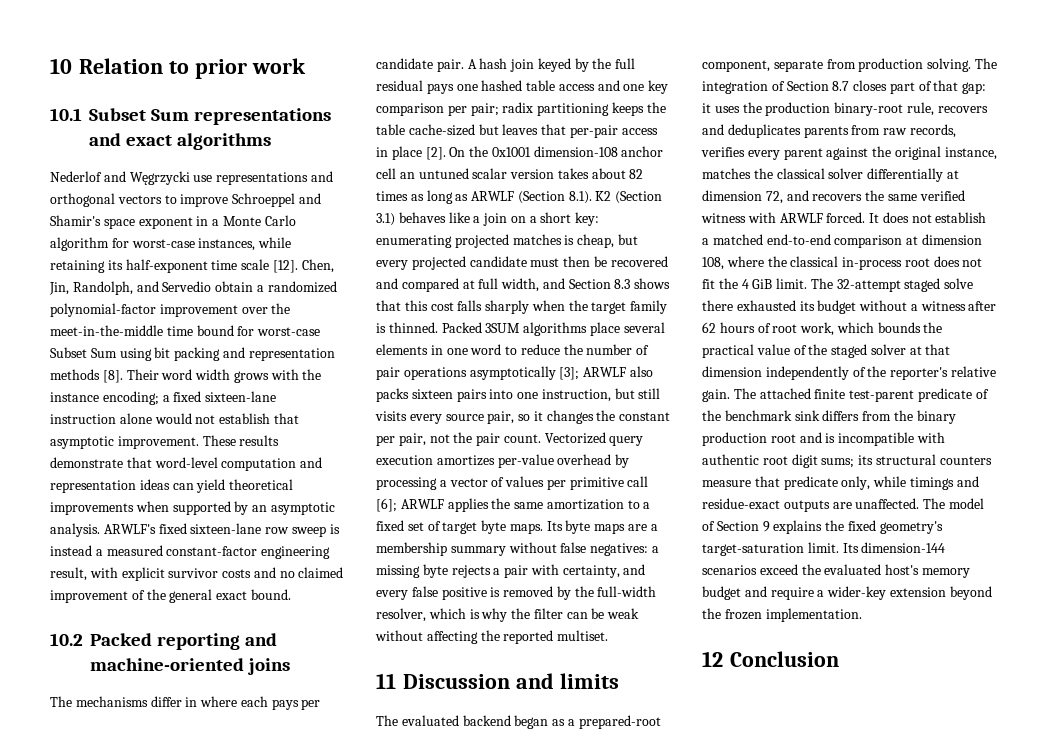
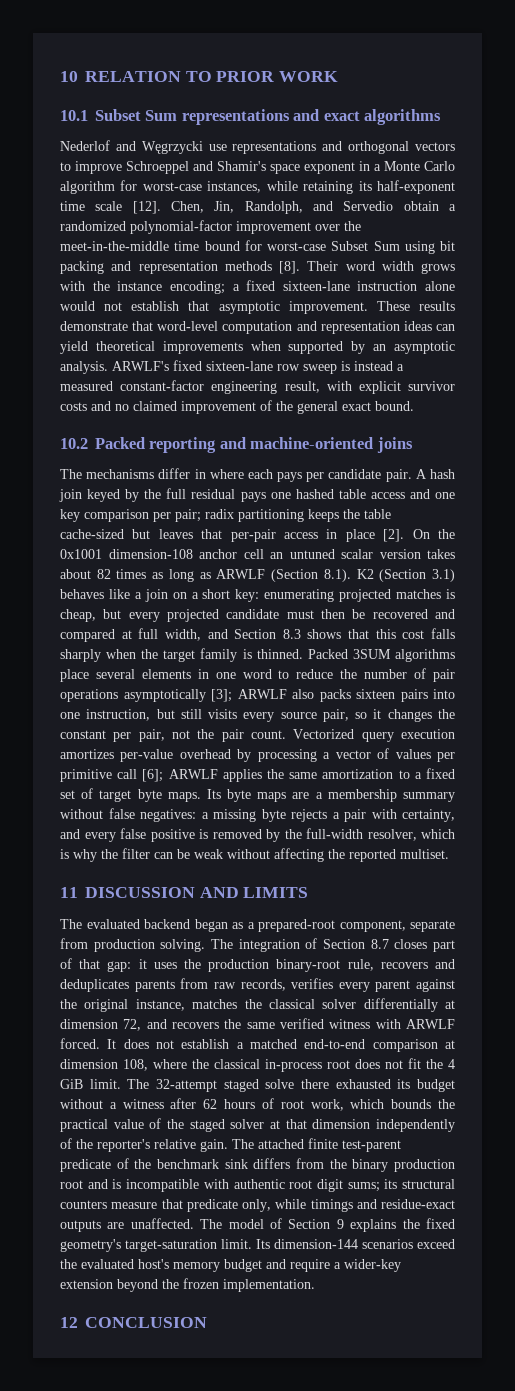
- 10 Relation to prior work
+ 10 RELATION TO PRIOR WORK
- 11 Discussion and limits
+ 11 DISCUSSION AND LIMITS
- 12 Conclusion
+ 12 CONCLUSION

